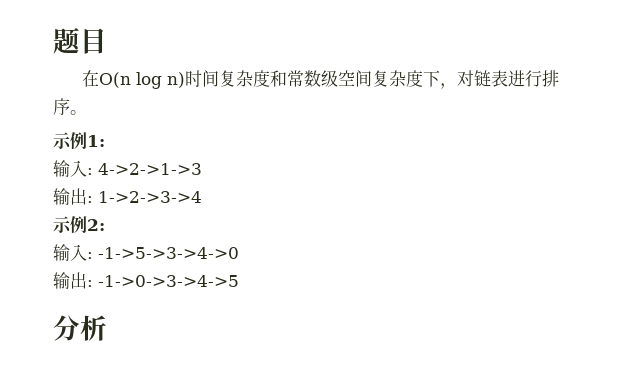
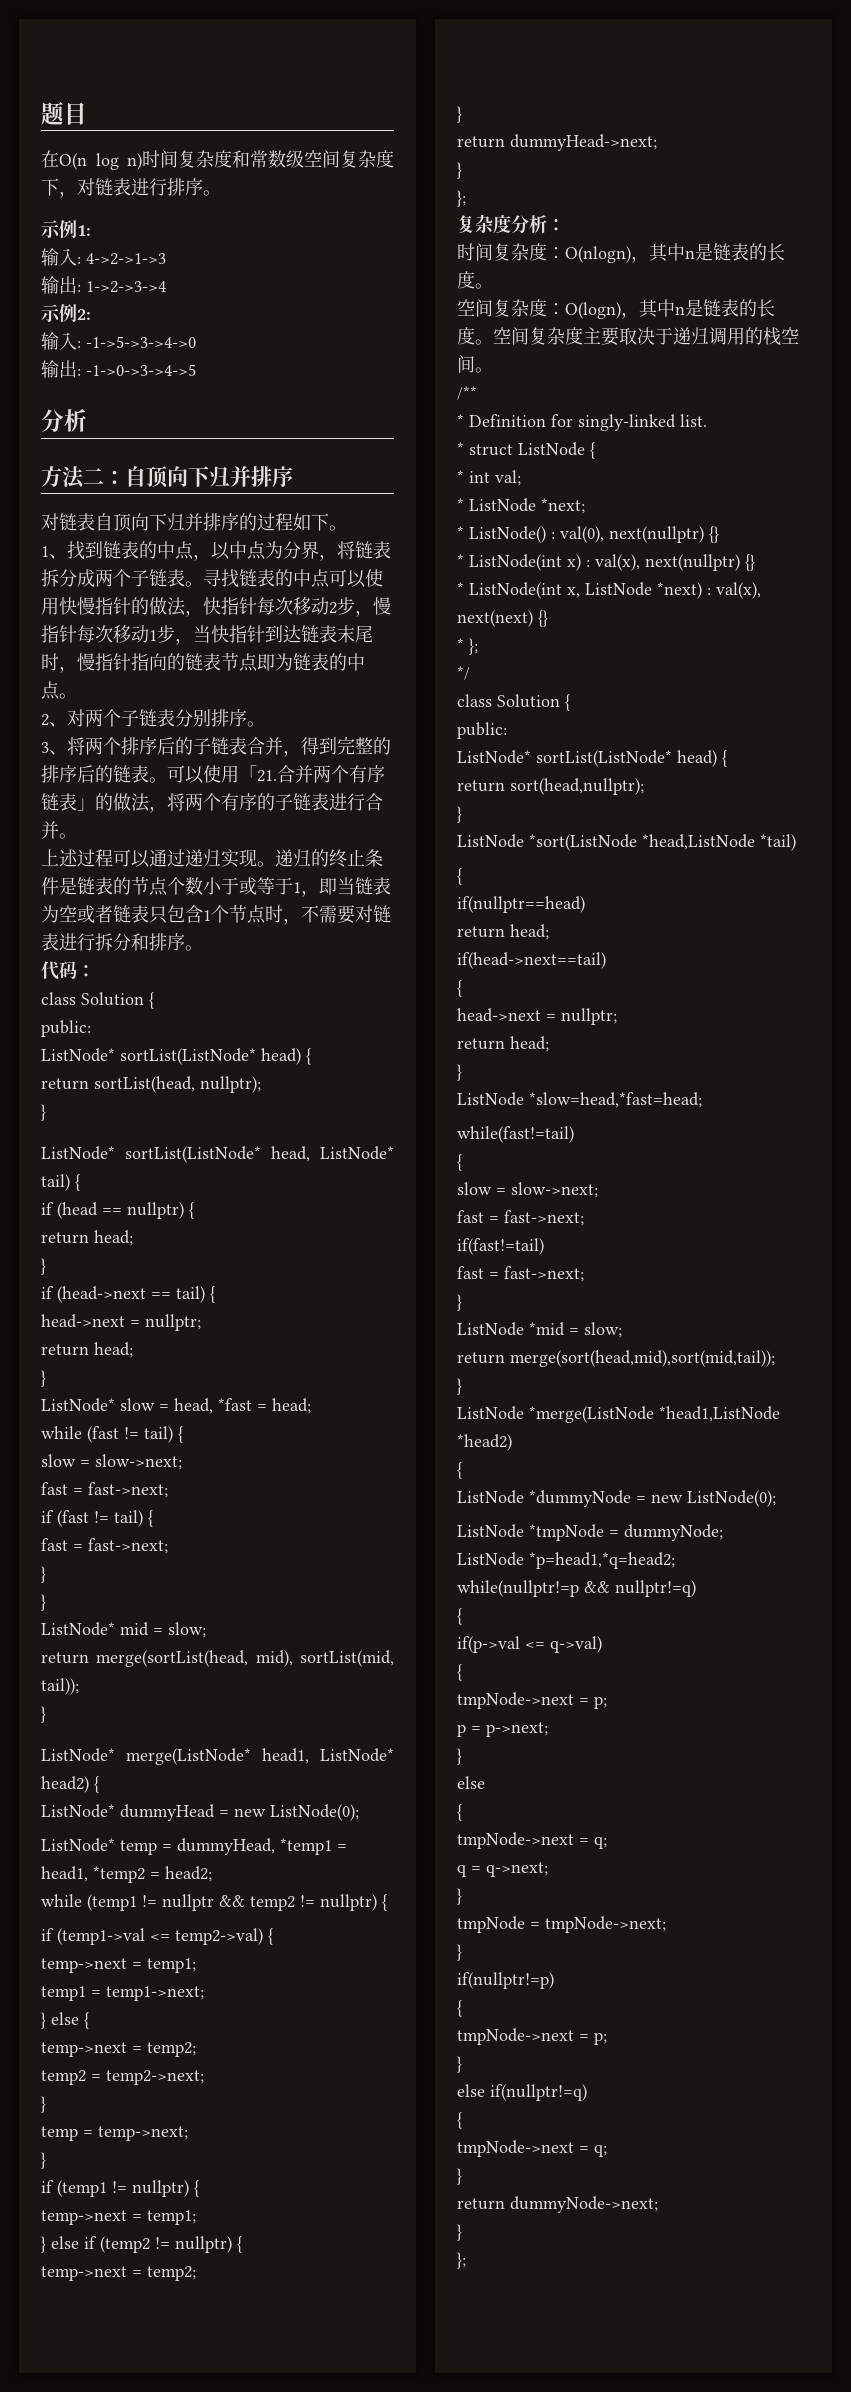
+ 方法二：自顶向下归并排序
+ 对链表自顶向下归并排序的过程如下。
+ 1、找到链表的中点，以中点为分界，将链表拆分成两个子链表。寻找链表的中点可以使用快慢指针的做法，快指针每次移动2步，慢指针每次移动1步，当快指针到达链表末尾时，慢指针指向的链表节点即为链表的中点。
+ 2、对两个子链表分别排序。
+ 3、将两个排序后的子链表合并，得到完整的排序后的链表。可以使用「21.合并两个有序链表」的做法，将两个有序的子链表进行合并。
+ 上述过程可以通过递归实现。递归的终止条件是链表的节点个数小于或等于1，即当链表为空或者链表只包含1个节点时，不需要对链表进行拆分和排序。
+ 代码：
+ class Solution {
+ public:
+ ListNode* sortList(ListNode* head) {
+ return sortList(head, nullptr);
+ }
+ ListNode* sortList(ListNode* head, ListNode* tail) {
+ if (head == nullptr) {
+ return head;
+ }
+ if (head->next == tail) {
+ head->next = nullptr;
+ return head;
+ }
+ ListNode* slow = head, *fast = head;
+ while (fast != tail) {
+ slow = slow->next;
+ fast = fast->next;
+ if (fast != tail) {
+ fast = fast->next;
+ }
+ }
+ ListNode* mid = slow;
+ return merge(sortList(head, mid), sortList(mid, tail));
+ }
+ ListNode* merge(ListNode* head1, ListNode* head2) {
+ ListNode* dummyHead = new ListNode(0);
+ ListNode* temp = dummyHead, *temp1 = head1, *temp2 = head2;
+ while (temp1 != nullptr && temp2 != nullptr) {
+ if (temp1->val <= temp2->val) {
+ temp->next = temp1;
+ temp1 = temp1->next;
+ } else {
+ temp->next = temp2;
+ temp2 = temp2->next;
+ }
+ temp = temp->next;
+ }
+ if (temp1 != nullptr) {
+ temp->next = temp1;
+ } else if (temp2 != nullptr) {
+ temp->next = temp2;
+ }
+ return dummyHead->next;
+ }
+ };
+ 复杂度分析：
+ 时间复杂度：O(nlogn)，其中n是链表的长度。
+ 空间复杂度：O(logn)，其中n是链表的长度。空间复杂度主要取决于递归调用的栈空间。
+ /**
+ * Definition for singly-linked list.
+ * struct ListNode {
+ * int val;
+ * ListNode *next;
+ * ListNode() : val(0), next(nullptr) {}
+ * ListNode(int x) : val(x), next(nullptr) {}
+ * ListNode(int x, ListNode *next) : val(x), next(next) {}
+ * };
+ */
+ class Solution {
+ public:
+ ListNode* sortList(ListNode* head) {
+ return sort(head,nullptr);
+ }
+ ListNode *sort(ListNode *head,ListNode *tail)
+ {
+ if(nullptr==head)
+ return head;
+ if(head->next==tail)
+ {
+ head->next = nullptr;
+ return head;
+ }
+ ListNode *slow=head,*fast=head;
+ while(fast!=tail)
+ {
+ slow = slow->next;
+ fast = fast->next;
+ if(fast!=tail)
+ fast = fast->next;
+ }
+ ListNode *mid = slow;
+ return merge(sort(head,mid),sort(mid,tail));
+ }
+ ListNode *merge(ListNode *head1,ListNode *head2)
+ {
+ ListNode *dummyNode = new ListNode(0);
+ ListNode *tmpNode = dummyNode;
+ ListNode *p=head1,*q=head2;
+ while(nullptr!=p && nullptr!=q)
+ {
+ if(p->val <= q->val)
+ {
+ tmpNode->next = p;
+ p = p->next;
+ }
+ else
+ {
+ tmpNode->next = q;
+ q = q->next;
+ }
+ tmpNode = tmpNode->next;
+ }
+ if(nullptr!=p)
+ {
+ tmpNode->next = p;
+ }
+ else if(nullptr!=q)
+ {
+ tmpNode->next = q;
+ }
+ return dummyNode->next;
+ }
+ };

